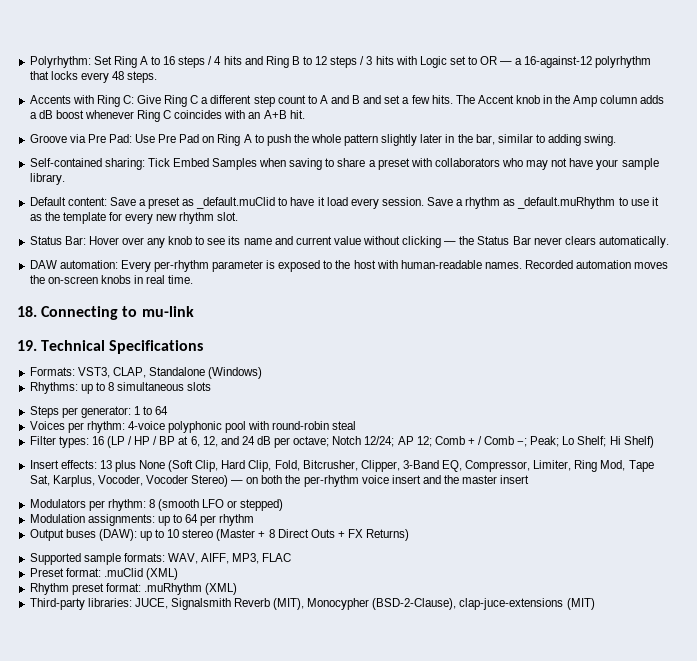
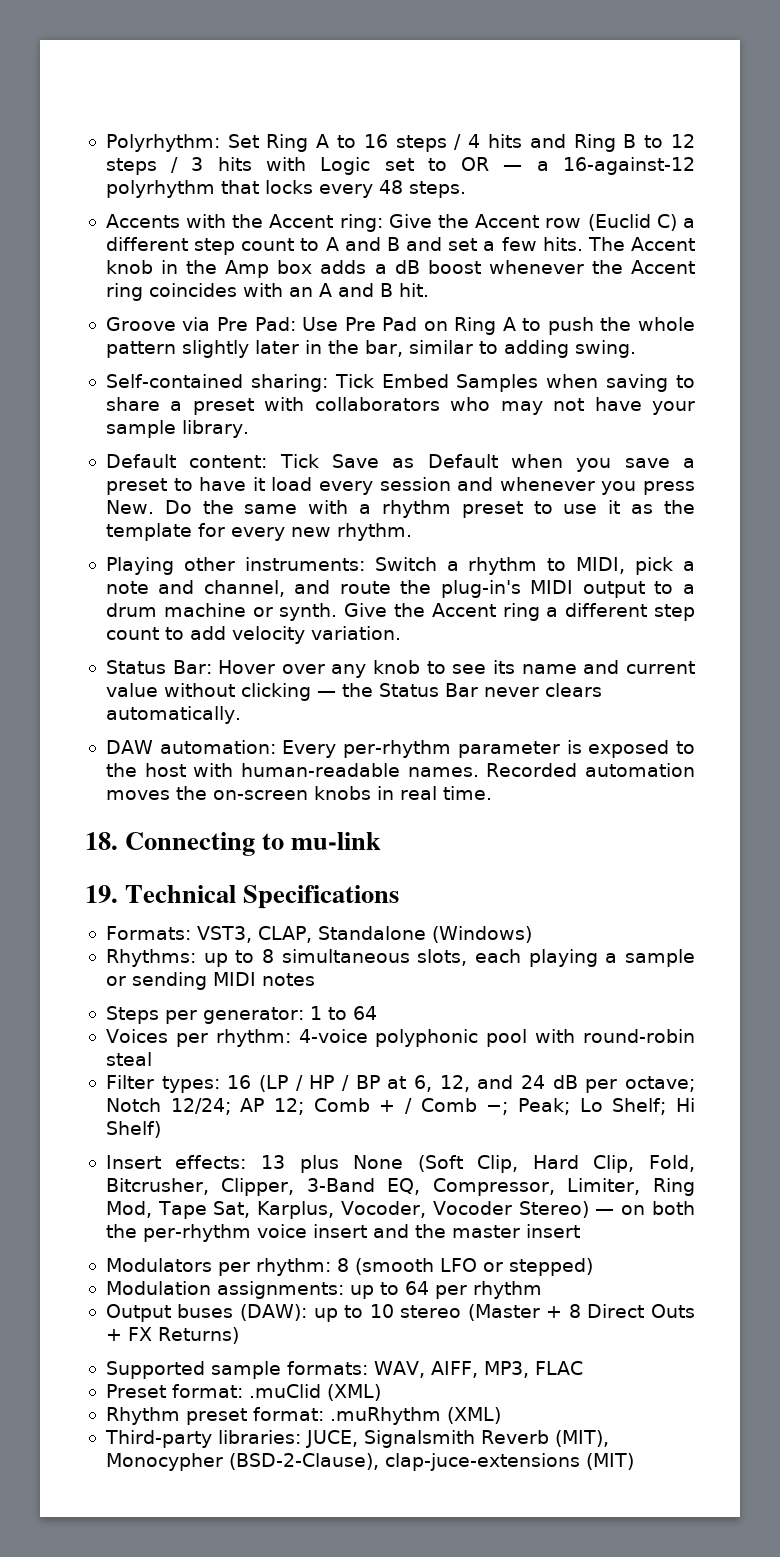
- Accents with Ring C: Give Ring C a different step count to A and B and set a few hits.
+ Accents with the Accent ring: Give the Accent row (Euclid C) a different step count to A and B and set a few hits.
- The Accent knob in the Amp column adds a dB boost whenever Ring C coincides with an A+B hit.
+ The Accent knob in the Amp box adds a dB boost whenever the Accent ring coincides with an A and B hit.
- Default content: Save a preset as _default.muClid to have it load every session. Save a rhythm as _default.muRhythm to use it as the template for every new rhythm slot.
+ Default content: Tick Save as Default when you save a preset to have it load every session and whenever you press New. Do the same with a rhythm preset to use it as the template for every new rhythm.
+ Playing other instruments: Switch a rhythm to MIDI, pick a note and channel, and route the plug-in's MIDI output to a drum machine or synth. Give the Accent ring a different step count to add velocity variation.
- Rhythms: up to 8 simultaneous slots
+ Rhythms: up to 8 simultaneous slots, each playing a sample or sending MIDI notes

